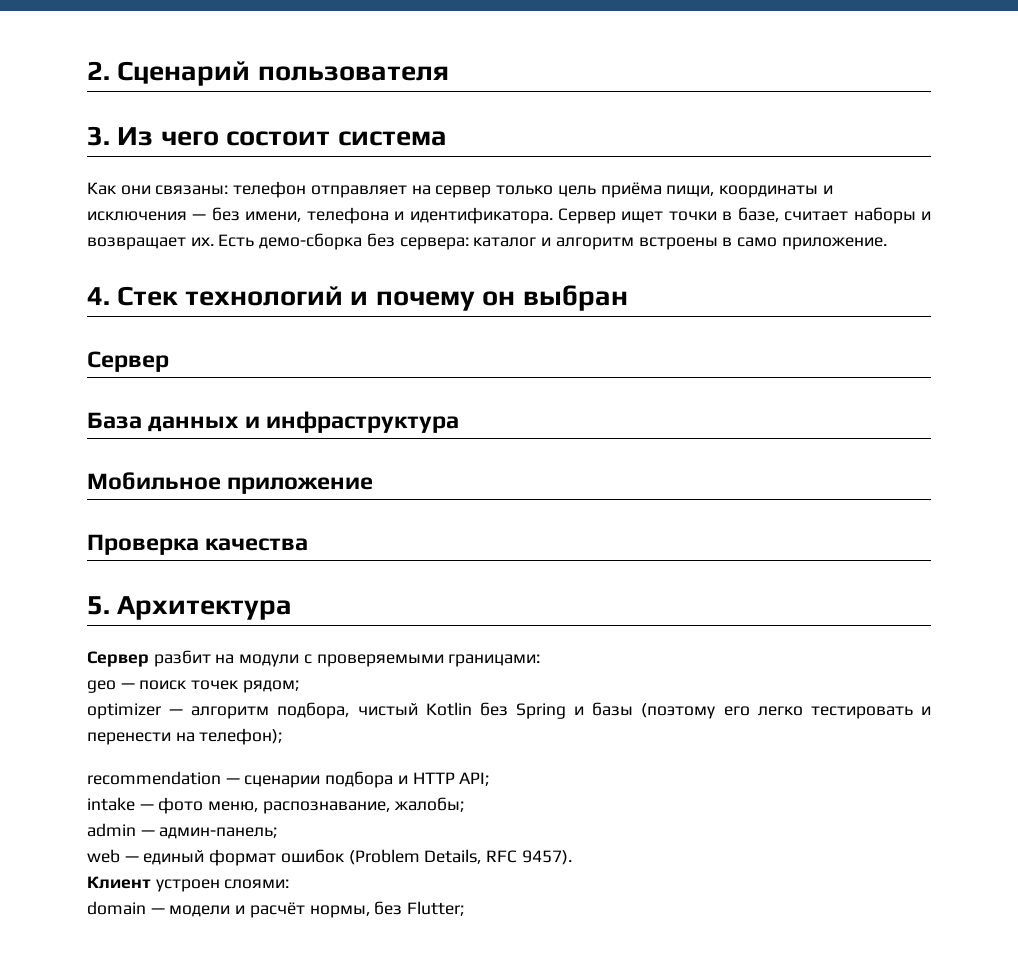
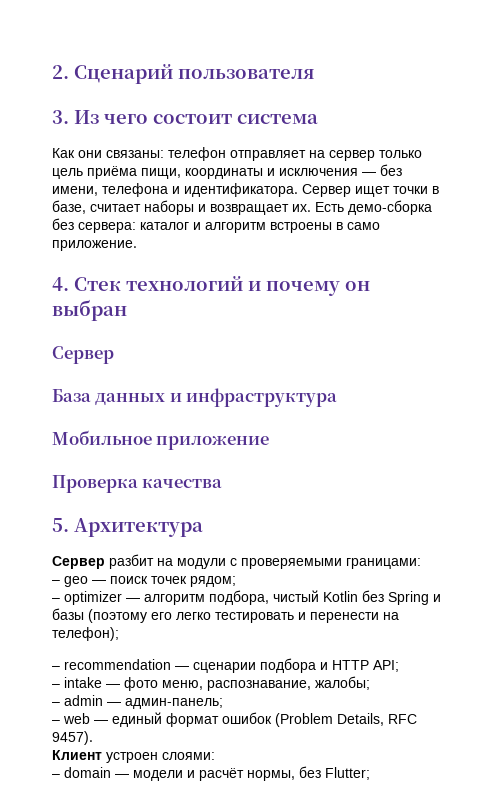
- geo — поиск точек рядом;
+ – geo — поиск точек рядом;
- optimizer — алгоритм подбора, чистый Kotlin без Spring и базы (поэтому его легко тестировать и перенести на телефон);
+ – optimizer — алгоритм подбора, чистый Kotlin без Spring и базы (поэтому его легко тестировать и перенести на телефон);
- recommendation — сценарии подбора и HTTP API;
+ – recommendation — сценарии подбора и HTTP API;
- intake — фото меню, распознавание, жалобы;
+ – intake — фото меню, распознавание, жалобы;
- admin — админ-панель;
+ – admin — админ-панель;
- web — единый формат ошибок (Problem Details, RFC 9457).
+ – web — единый формат ошибок (Problem Details, RFC 9457).
- domain — модели и расчёт нормы, без Flutter;
+ – domain — модели и расчёт нормы, без Flutter;

